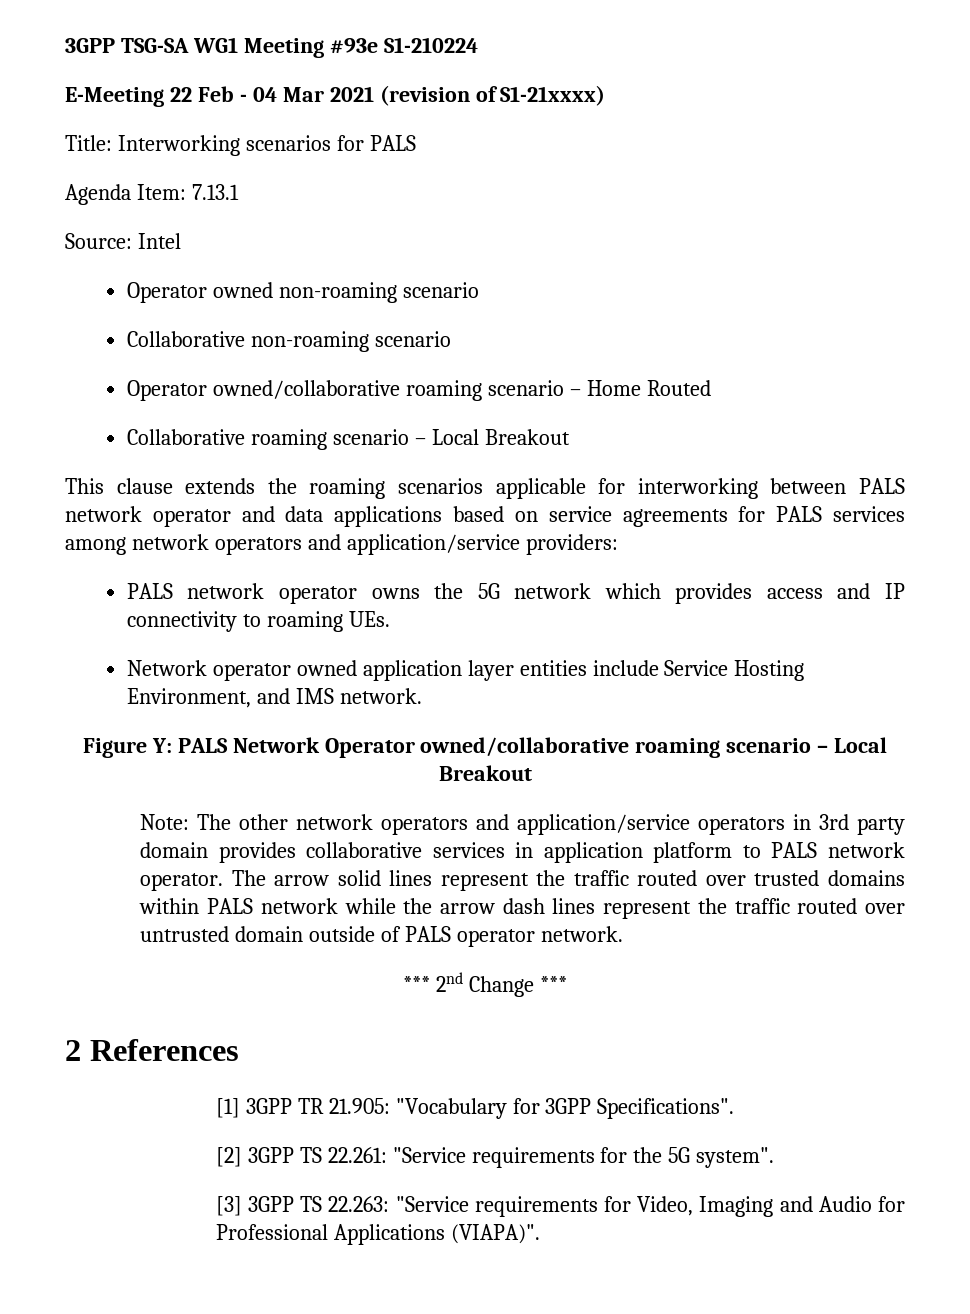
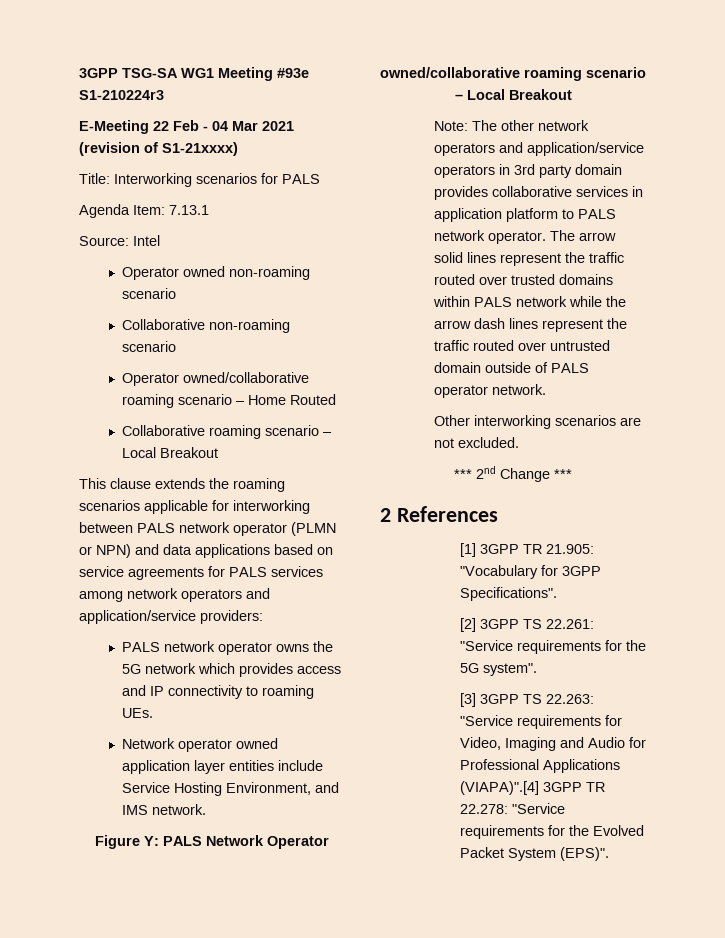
- 3GPP TSG-SA WG1 Meeting #93e S1-210224
+ 3GPP TSG-SA WG1 Meeting #93e S1-210224r3
- This clause extends the roaming scenarios applicable for interworking between PALS network operator and data applications based on service agreements for PALS services among network operators and application/service providers:
+ This clause extends the roaming scenarios applicable for interworking between PALS network operator (PLMN or NPN) and data applications based on service agreements for PALS services among network operators and application/service providers:
+ Other interworking scenarios are not excluded.
- [3] 3GPP TS 22.263: "Service requirements for Video, Imaging and Audio for Professional Applications (VIAPA)".
+ [3] 3GPP TS 22.263: "Service requirements for Video, Imaging and Audio for Professional Applications (VIAPA)".[4] 3GPP TR 22.278: "Service requirements for the Evolved Packet System (EPS)".

